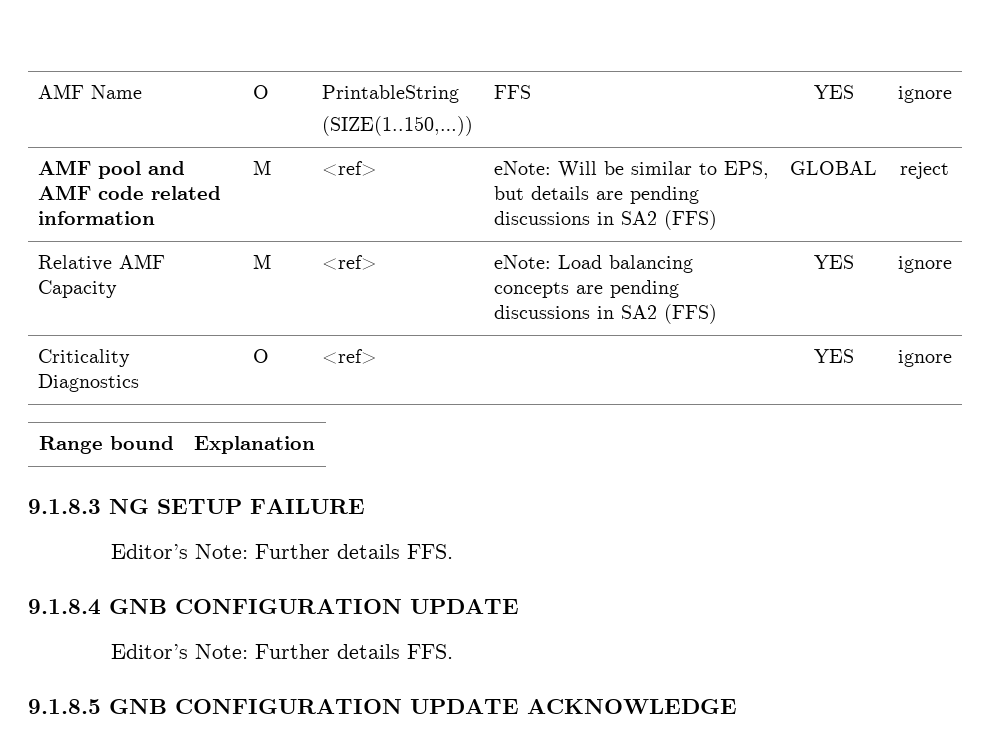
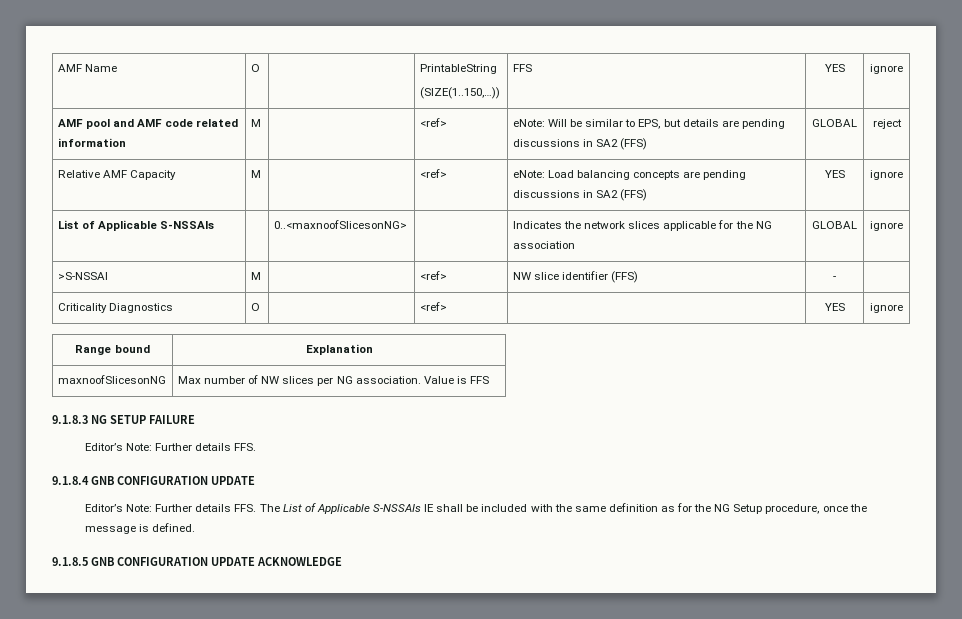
+ List of Applicable S-NSSAIs | | 0..<maxnoofSlicesonNG> | | Indicates the network slices applicable for the NG association | GLOBAL | ignore
+ >S-NSSAI | M | | <ref> | NW slice identifier (FFS) | - |
+ maxnoofSlicesonNG | Max number of NW slices per NG association. Value is FFS
  9.1.8.4 GNB CONFIGURATION UPDATE
- Editor’s Note: Further details FFS.
+ Editor’s Note: Further details FFS. The List of Applicable S-NSSAIs IE shall be included with the same definition as for the NG Setup procedure, once the message is defined.

